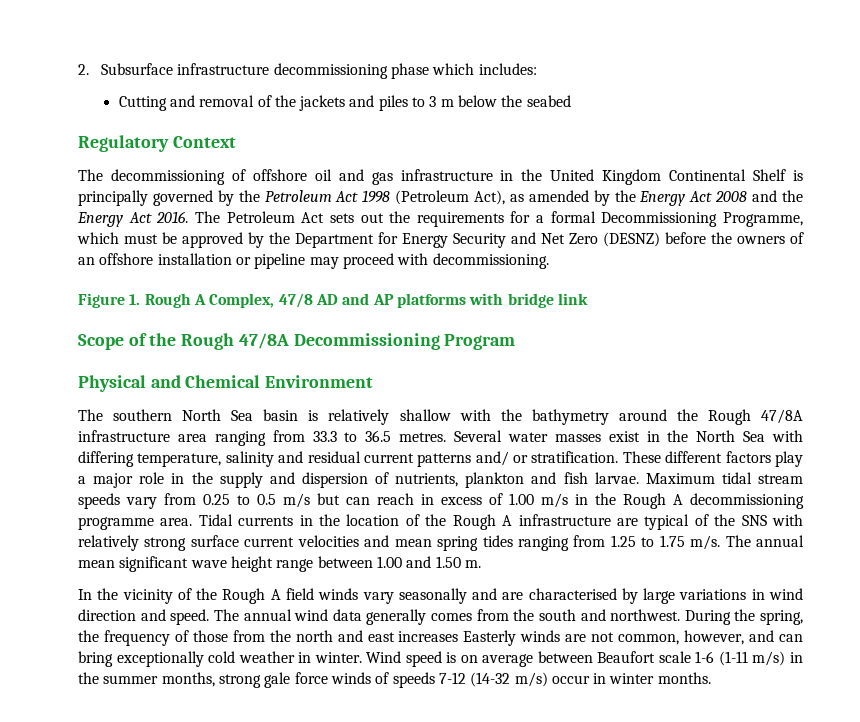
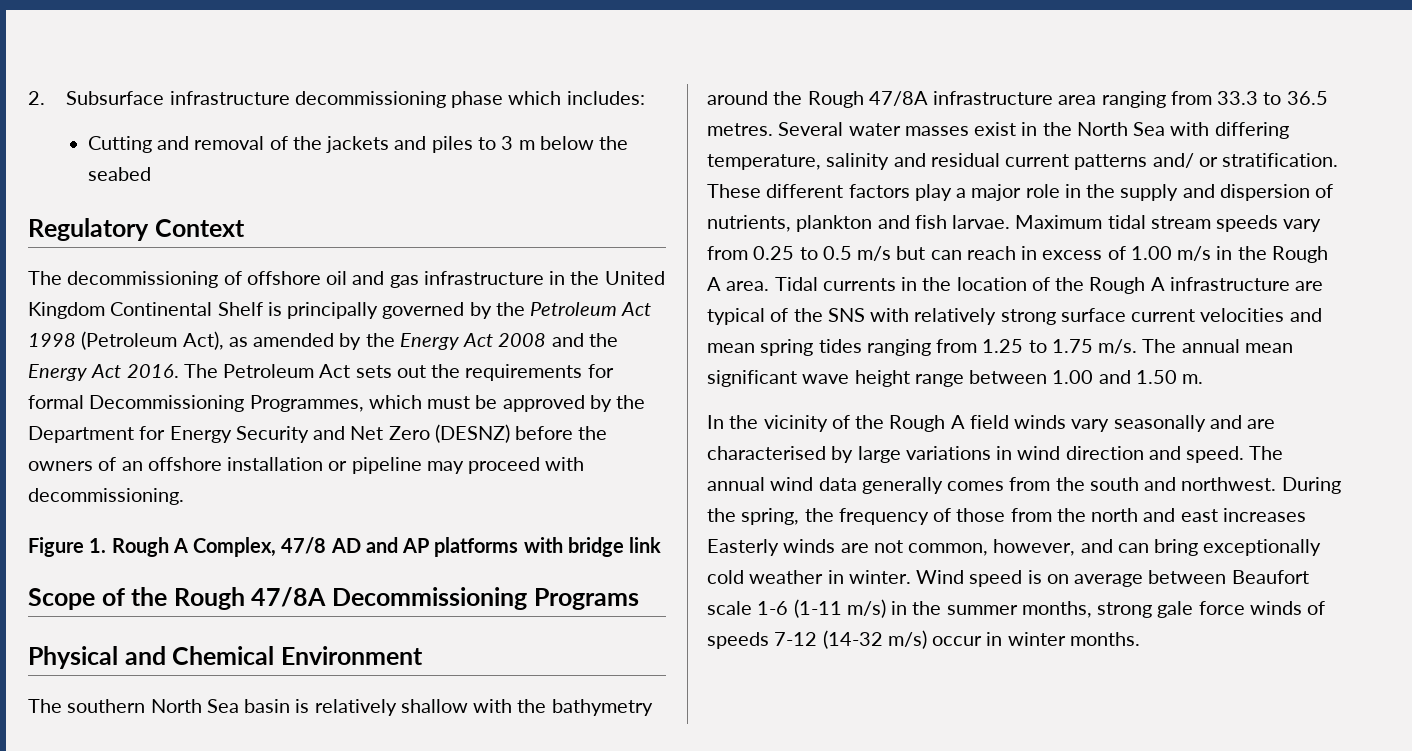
- The Petroleum Act sets out the requirements for a formal Decommissioning Programme, which must be approved by the Department for Energy Security and Net Zero (DESNZ) before the owners of an offshore installation or pipeline may proceed with decommissioning.
+ The Petroleum Act sets out the requirements for formal Decommissioning Programmes, which must be approved by the Department for Energy Security and Net Zero (DESNZ) before the owners of an offshore installation or pipeline may proceed with decommissioning.
- Scope of the Rough 47/8A Decommissioning Program
+ Scope of the Rough 47/8A Decommissioning Programs
- Maximum tidal stream speeds vary from 0.25 to 0.5 m/s but can reach in excess of 1.00 m/s in the Rough A decommissioning programme area.
+ Maximum tidal stream speeds vary from 0.25 to 0.5 m/s but can reach in excess of 1.00 m/s in the Rough A area.

